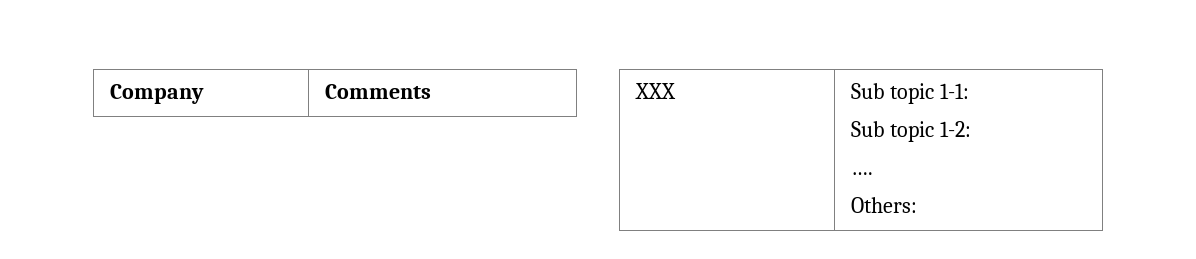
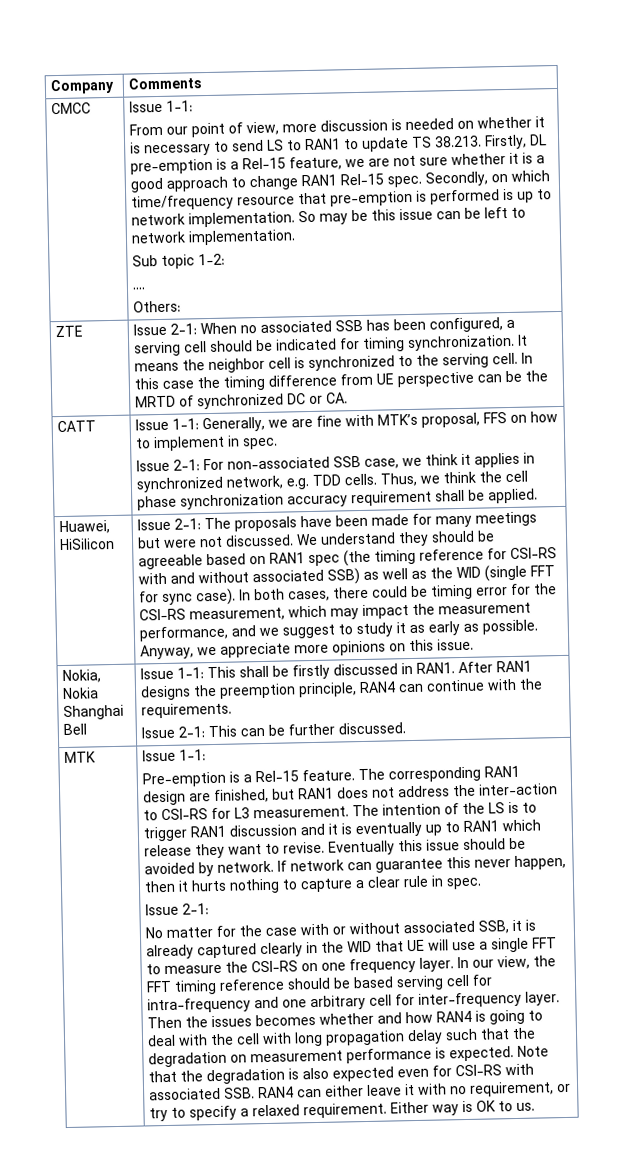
- XXX | Sub topic 1-1:
+ CMCC | Issue 1-1:
+ From our point of view, more discussion is needed on whether it is necessary to send LS to RAN1 to update TS 38.213. Firstly, DL pre-emption is a Rel-15 feature, we are not sure whether it is a good approach to change RAN1 Rel-15 spec. Secondly, on which time/frequency resource that pre-emption is performed is up to network implementation. So may be this issue can be left to network implementation.
+ ZTE | Issue 2-1: When no associated SSB has been configured, a serving cell should be indicated for timing synchronization. It means the neighbor cell is synchronized to the serving cell. In this case the timing difference from UE perspective can be the MRTD of synchronized DC or CA.
+ CATT | Issue 1-1: Generally, we are fine with MTK’s proposal, FFS on how to implement in spec.
+ Issue 2-1: For non-associated SSB case, we think it applies in synchronized network, e.g. TDD cells. Thus, we think the cell phase synchronization accuracy requirement shall be applied.
+ Huawei, HiSilicon | Issue 2-1: The proposals have been made for many meetings but were not discussed. We understand they should be agreeable based on RAN1 spec (the timing reference for CSI-RS with and without associated SSB) as well as the WID (single FFT for sync case). In both cases, there could be timing error for the CSI-RS measurement, which may impact the measurement performance, and we suggest to study it as early as possible. Anyway, we appreciate more opinions on this issue.
+ Nokia, Nokia Shanghai Bell | Issue 1-1: This shall be firstly discussed in RAN1. After RAN1 designs the preemption principle, RAN4 can continue with the requirements.
+ Issue 2-1: This can be further discussed.
+ MTK | Issue 1-1:
+ Pre-emption is a Rel-15 feature. The corresponding RAN1 design are finished, but RAN1 does not address the inter-action to CSI-RS for L3 measurement. The intention of the LS is to trigger RAN1 discussion and it is eventually up to RAN1 which release they want to revise. Eventually this issue should be avoided by network. If network can guarantee this never happen, then it hurts nothing to capture a clear rule in spec.
+ Issue 2-1:
+ No matter for the case with or without associated SSB, it is already captured clearly in the WID that UE will use a single FFT to measure the CSI-RS on one frequency layer. In our view, the FFT timing reference should be based serving cell for intra-frequency and one arbitrary cell for inter-frequency layer. Then the issues becomes whether and how RAN4 is going to deal with the cell with long propagation delay such that the degradation on measurement performance is expected. Note that the degradation is also expected even for CSI-RS with associated SSB. RAN4 can either leave it with no requirement, or try to specify a relaxed requirement. Either way is OK to us.

